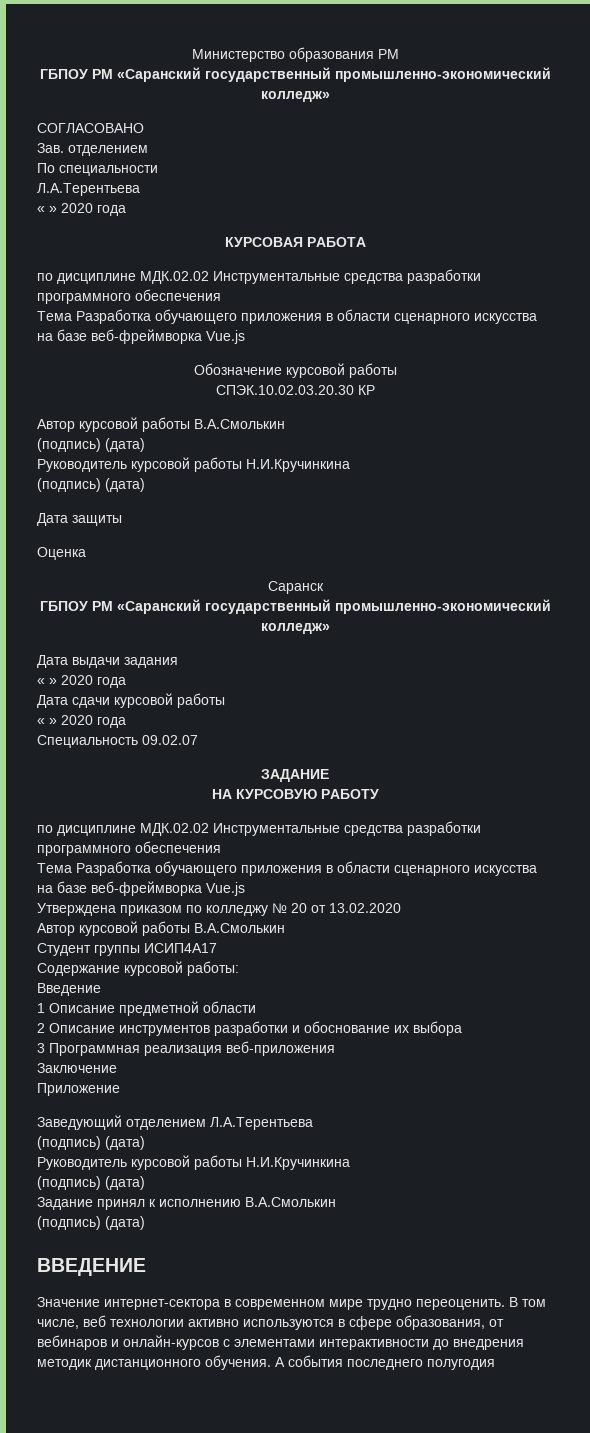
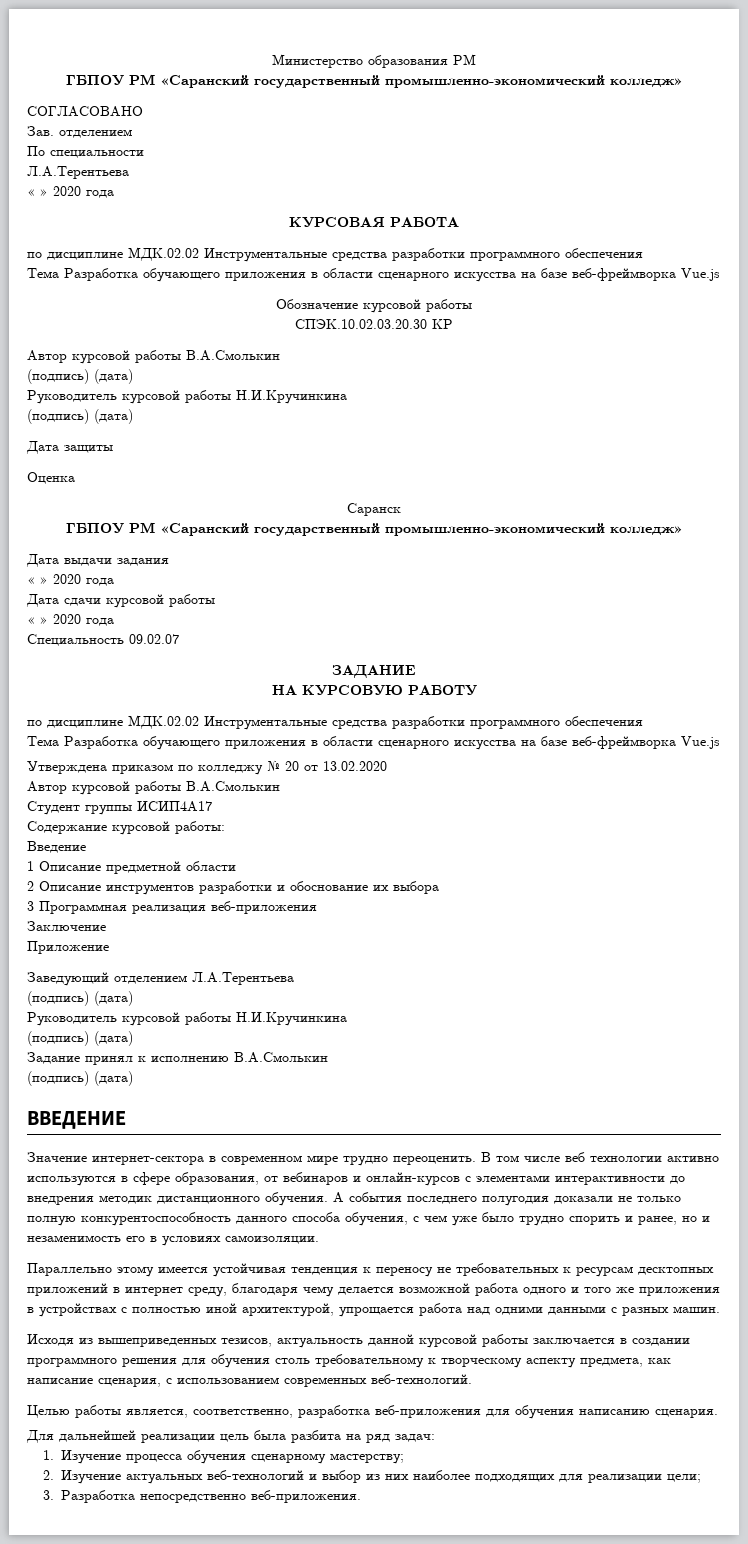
- В том числе, веб технологии активно используются в сфере образования, от вебинаров и онлайн-курсов с элементами интерактивности до внедрения методик дистанционного обучения.
+ В том числе веб технологии активно используются в сфере образования, от вебинаров и онлайн-курсов с элементами интерактивности до внедрения методик дистанционного обучения.
- А события последнего полугодия
+ А события последнего полугодия доказали не только полную конкурентоспособность данного способа обучения, с чем уже было трудно спорить и ранее, но и незаменимость его в условиях самоизоляции.
+ Параллельно этому имеется устойчивая тенденция к переносу не требовательных к ресурсам десктопных приложений в интернет среду, благодаря чему делается возможной работа одного и того же приложения в устройствах с полностью иной архитектурой, упрощается работа над одними данными с разных машин.
+ Исходя из вышеприведенных тезисов, актуальность данной курсовой работы заключается в создании программного решения для обучения столь требовательному к творческому аспекту предмета, как написание сценария, с использованием современных веб-технологий.
+ Целью работы является, соответственно, разработка веб-приложения для обучения написанию сценария.
+ Для дальнейшей реализации цель была разбита на ряд задач:
+ 1. Изучение процесса обучения сценарному мастерству;
+ 2. Изучение актуальных веб-технологий и выбор из них наиболее подходящих для реализации цели;
+ 3. Разработка непосредственно веб-приложения.

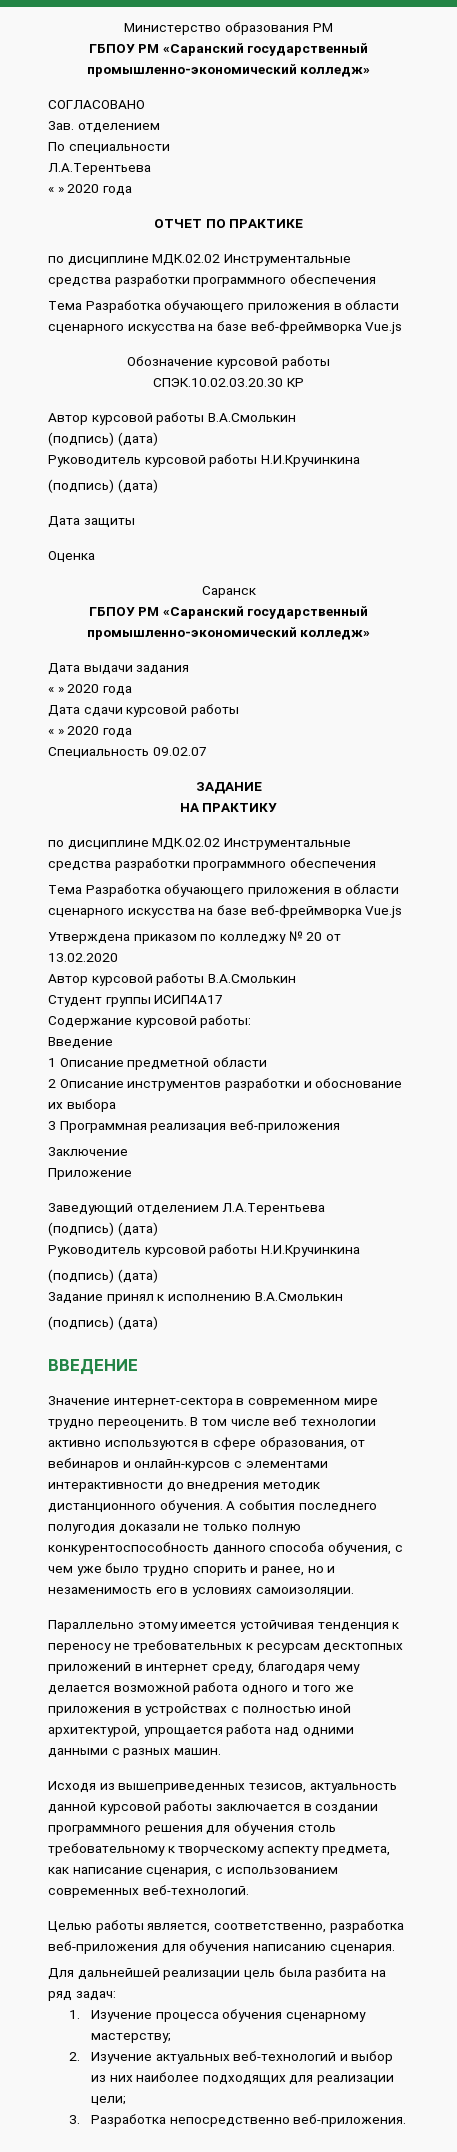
- КУРСОВАЯ РАБОТА
+ ОТЧЕТ ПО ПРАКТИКЕ
- НА КУРСОВУЮ РАБОТУ
+ НА ПРАКТИКУ

